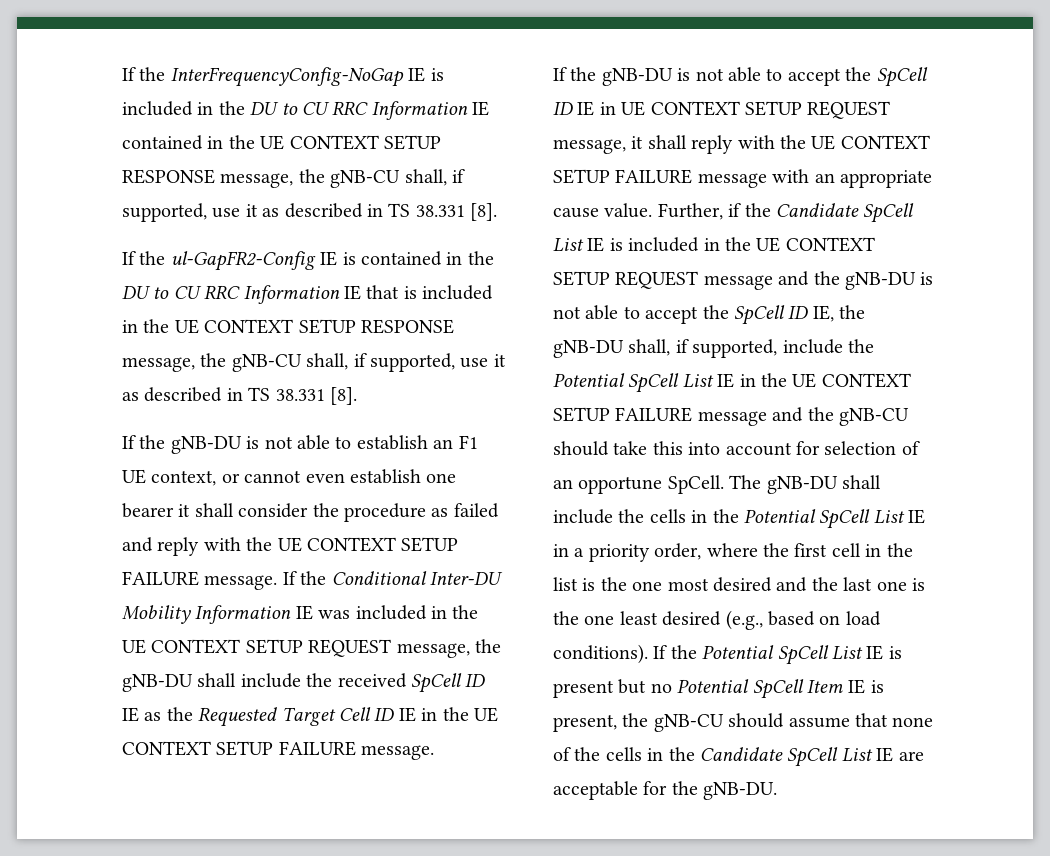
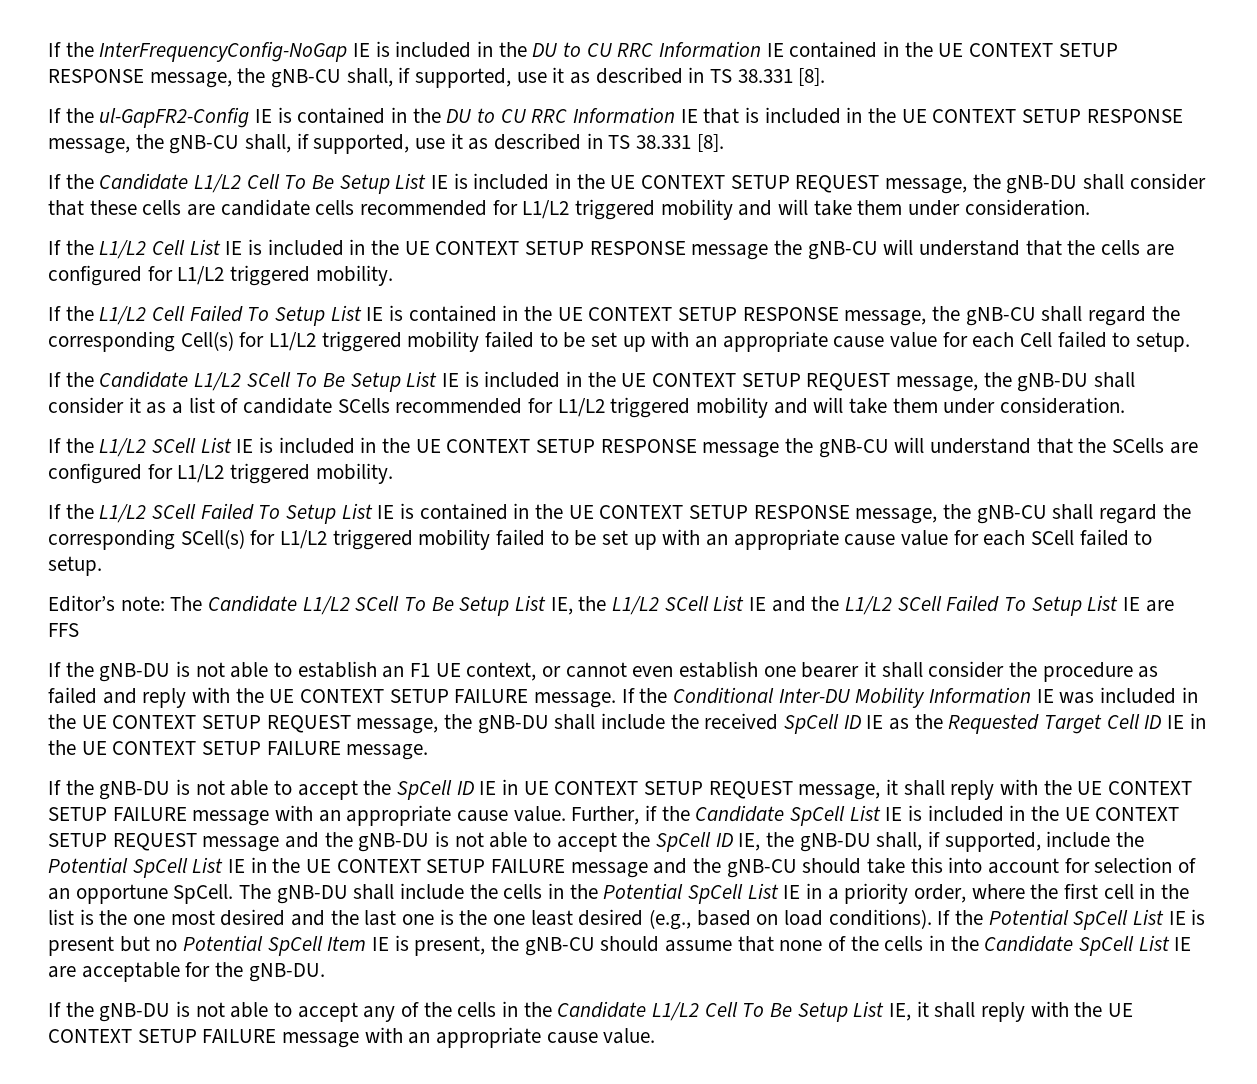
+ If the Candidate L1/L2 Cell To Be Setup List IE is included in the UE CONTEXT SETUP REQUEST message, the gNB-DU shall consider that these cells are candidate cells recommended for L1/L2 triggered mobility and will take them under consideration.
+ If the L1/L2 Cell List IE is included in the UE CONTEXT SETUP RESPONSE message the gNB-CU will understand that the cells are configured for L1/L2 triggered mobility.
+ If the L1/L2 Cell Failed To Setup List IE is contained in the UE CONTEXT SETUP RESPONSE message, the gNB-CU shall regard the corresponding Cell(s) for L1/L2 triggered mobility failed to be set up with an appropriate cause value for each Cell failed to setup.
+ If the Candidate L1/L2 SCell To Be Setup List IE is included in the UE CONTEXT SETUP REQUEST message, the gNB-DU shall consider it as a list of candidate SCells recommended for L1/L2 triggered mobility and will take them under consideration.
+ If the L1/L2 SCell List IE is included in the UE CONTEXT SETUP RESPONSE message the gNB-CU will understand that the SCells are configured for L1/L2 triggered mobility.
+ If the L1/L2 SCell Failed To Setup List IE is contained in the UE CONTEXT SETUP RESPONSE message, the gNB-CU shall regard the corresponding SCell(s) for L1/L2 triggered mobility failed to be set up with an appropriate cause value for each SCell failed to setup.
+ Editor’s note: The Candidate L1/L2 SCell To Be Setup List IE, the L1/L2 SCell List IE and the L1/L2 SCell Failed To Setup List IE are FFS
+ If the gNB-DU is not able to accept any of the cells in the Candidate L1/L2 Cell To Be Setup List IE, it shall reply with the UE CONTEXT SETUP FAILURE message with an appropriate cause value.

